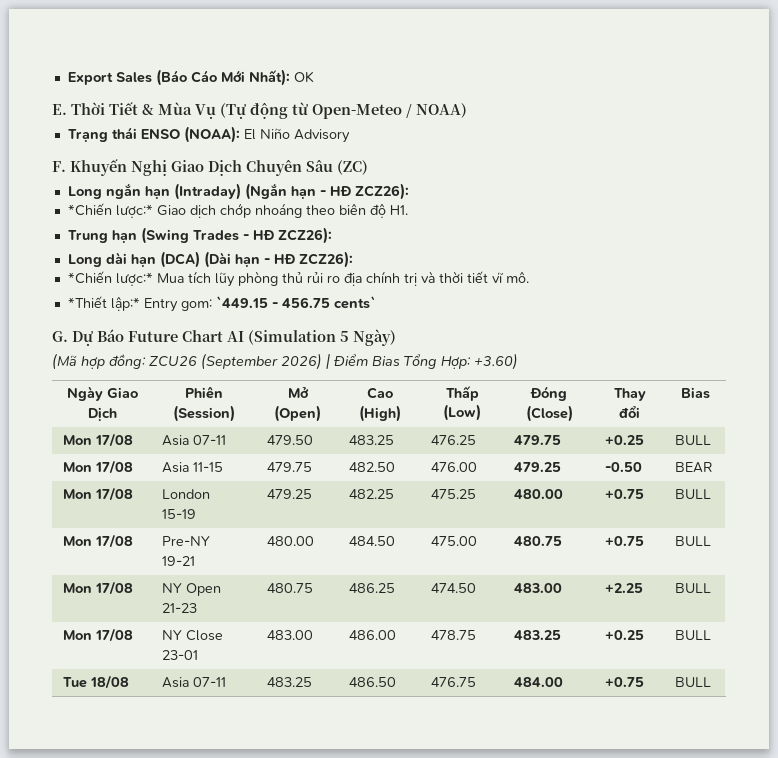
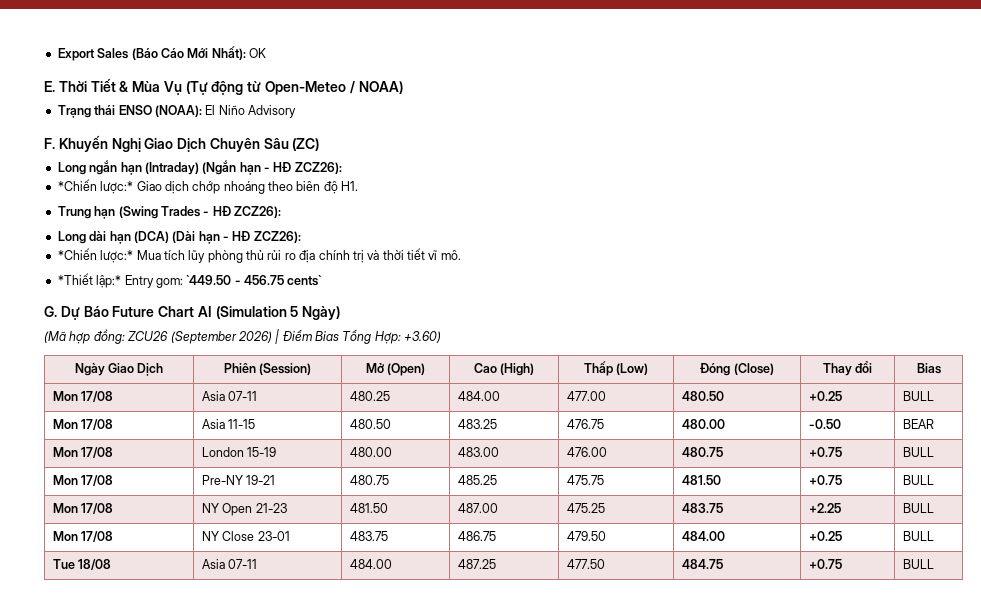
- *Thiết lập:* Entry gom: `449.15 - 456.75 cents`
+ *Thiết lập:* Entry gom: `449.50 - 456.75 cents`
- Mon 17/08 | Asia 07-11 | 479.50 | 483.25 | 476.25 | 479.75 | +0.25 | BULL
+ Mon 17/08 | Asia 07-11 | 480.25 | 484.00 | 477.00 | 480.50 | +0.25 | BULL
- Mon 17/08 | Asia 11-15 | 479.75 | 482.50 | 476.00 | 479.25 | -0.50 | BEAR
+ Mon 17/08 | Asia 11-15 | 480.50 | 483.25 | 476.75 | 480.00 | -0.50 | BEAR
- Mon 17/08 | London 15-19 | 479.25 | 482.25 | 475.25 | 480.00 | +0.75 | BULL
+ Mon 17/08 | London 15-19 | 480.00 | 483.00 | 476.00 | 480.75 | +0.75 | BULL
- Mon 17/08 | Pre-NY 19-21 | 480.00 | 484.50 | 475.00 | 480.75 | +0.75 | BULL
+ Mon 17/08 | Pre-NY 19-21 | 480.75 | 485.25 | 475.75 | 481.50 | +0.75 | BULL
- Mon 17/08 | NY Open 21-23 | 480.75 | 486.25 | 474.50 | 483.00 | +2.25 | BULL
+ Mon 17/08 | NY Open 21-23 | 481.50 | 487.00 | 475.25 | 483.75 | +2.25 | BULL
- Mon 17/08 | NY Close 23-01 | 483.00 | 486.00 | 478.75 | 483.25 | +0.25 | BULL
+ Mon 17/08 | NY Close 23-01 | 483.75 | 486.75 | 479.50 | 484.00 | +0.25 | BULL
- Tue 18/08 | Asia 07-11 | 483.25 | 486.50 | 476.75 | 484.00 | +0.75 | BULL
+ Tue 18/08 | Asia 07-11 | 484.00 | 487.25 | 477.50 | 484.75 | +0.75 | BULL

